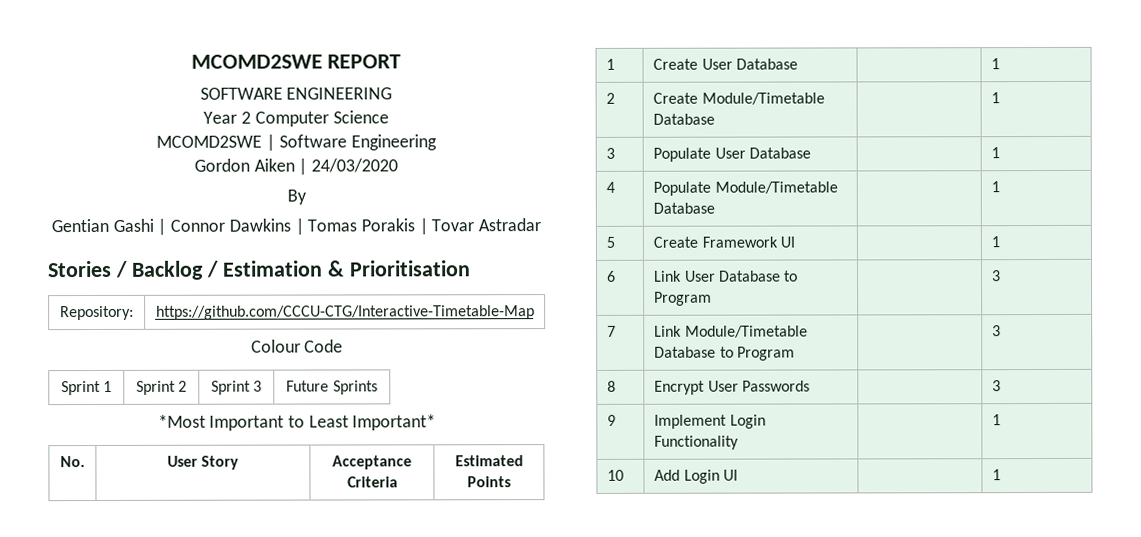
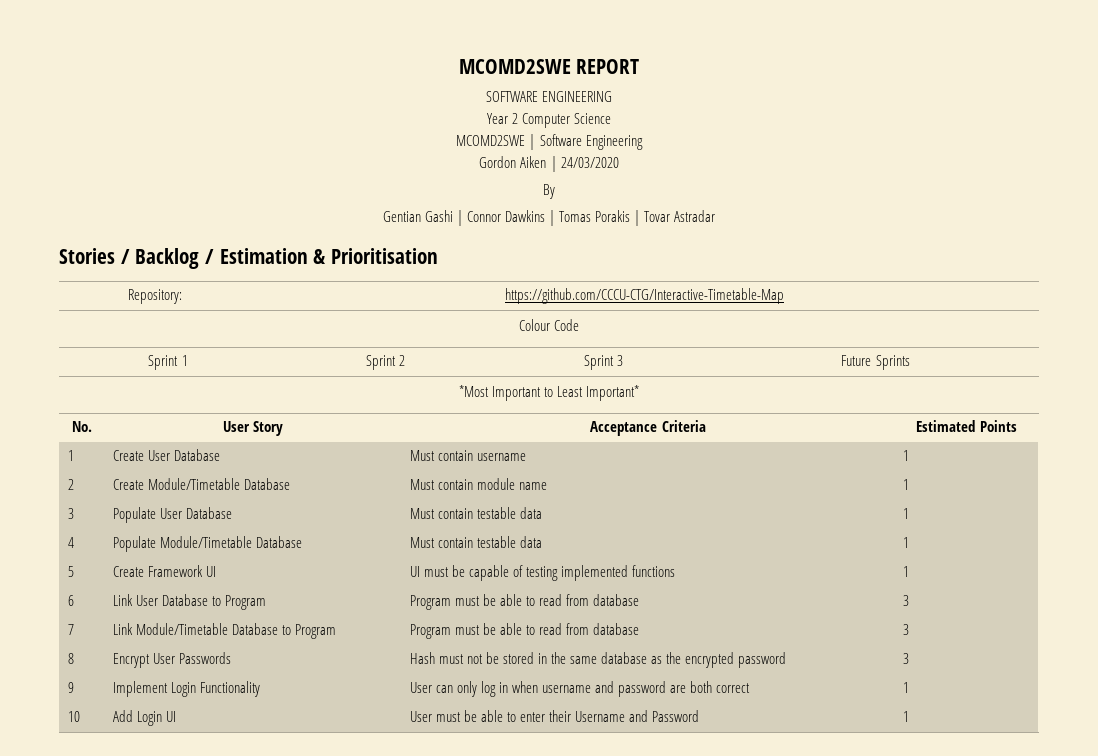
- 1 | Create User Database | | 1
+ 1 | Create User Database | Must contain username | 1
- 2 | Create Module/Timetable Database | | 1
+ 2 | Create Module/Timetable Database | Must contain module name | 1
- 3 | Populate User Database | | 1
+ 3 | Populate User Database | Must contain testable data | 1
- 4 | Populate Module/Timetable Database | | 1
+ 4 | Populate Module/Timetable Database | Must contain testable data | 1
- 5 | Create Framework UI | | 1
+ 5 | Create Framework UI | UI must be capable of testing implemented functions | 1
- 6 | Link User Database to Program | | 3
+ 6 | Link User Database to Program | Program must be able to read from database | 3
- 7 | Link Module/Timetable Database to Program | | 3
+ 7 | Link Module/Timetable Database to Program | Program must be able to read from database | 3
- 8 | Encrypt User Passwords | | 3
+ 8 | Encrypt User Passwords | Hash must not be stored in the same database as the encrypted password | 3
- 9 | Implement Login Functionality | | 1
+ 9 | Implement Login Functionality | User can only log in when username and password are both correct | 1
- 10 | Add Login UI | | 1
+ 10 | Add Login UI | User must be able to enter their Username and Password | 1

